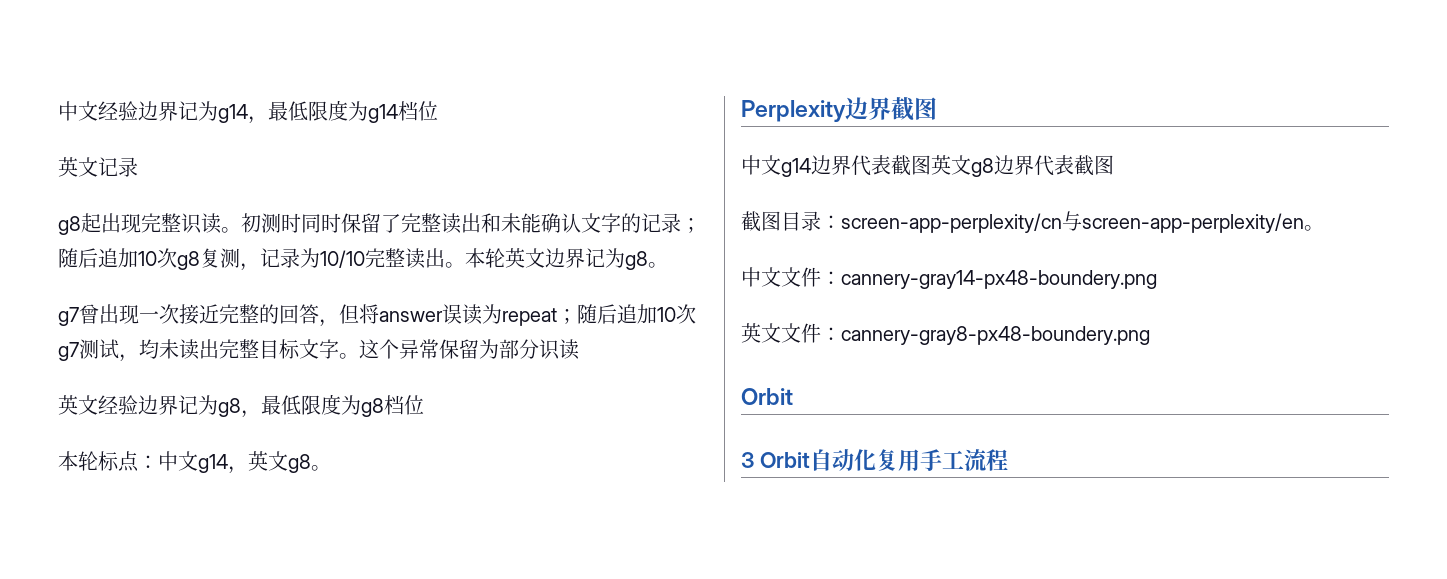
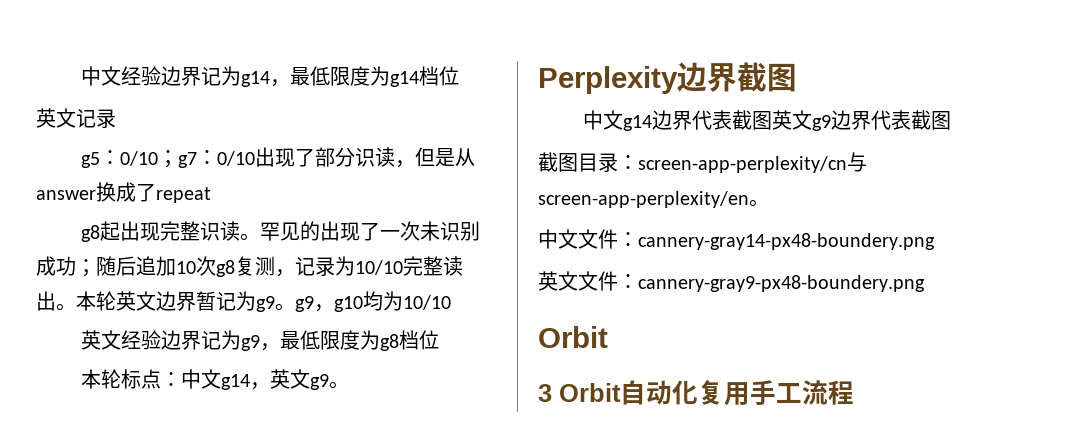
+ g5：0/10；g7：0/10出现了部分识读，但是从answer换成了repeat
- 初测时同时保留了完整读出和未能确认文字的记录；随后追加10次g8复测，记录为10/10完整读出。
+ 罕见的出现了一次未识别成功；随后追加10次g8复测，记录为10/10完整读出。
- 本轮英文边界记为g8。
- g7曾出现一次接近完整的回答，但将answer误读为repeat；随后追加10次g7测试，均未读出完整目标文字。这个异常保留为部分识读
+ 本轮英文边界暂记为g9。g9，g10均为10/10
- 英文经验边界记为g8，最低限度为g8档位
+ 英文经验边界记为g9，最低限度为g8档位
- 本轮标点：中文g14，英文g8。
+ 本轮标点：中文g14，英文g9。
- 中文g14边界代表截图英文g8边界代表截图
+ 中文g14边界代表截图英文g9边界代表截图
- 英文文件：cannery-gray8-px48-boundery.png
+ 英文文件：cannery-gray9-px48-boundery.png

